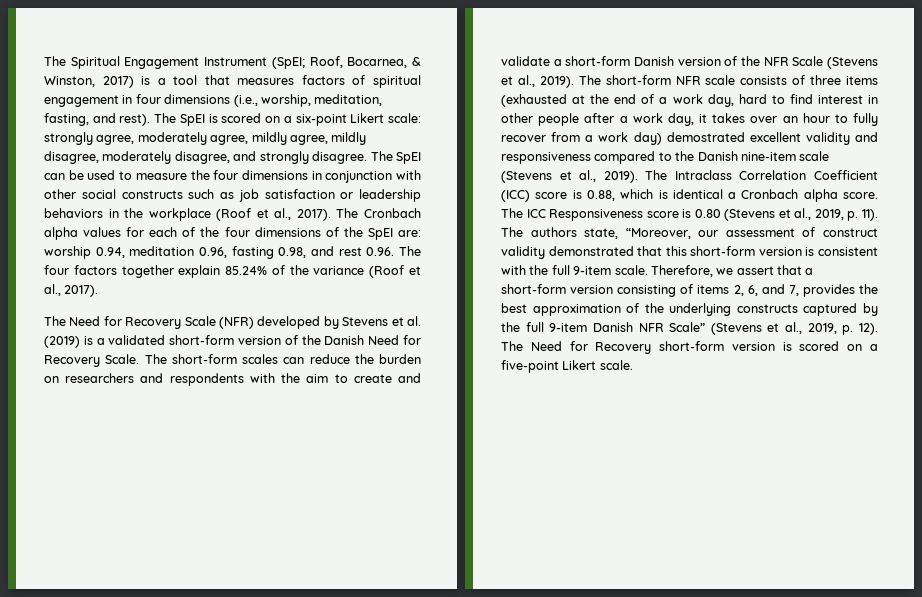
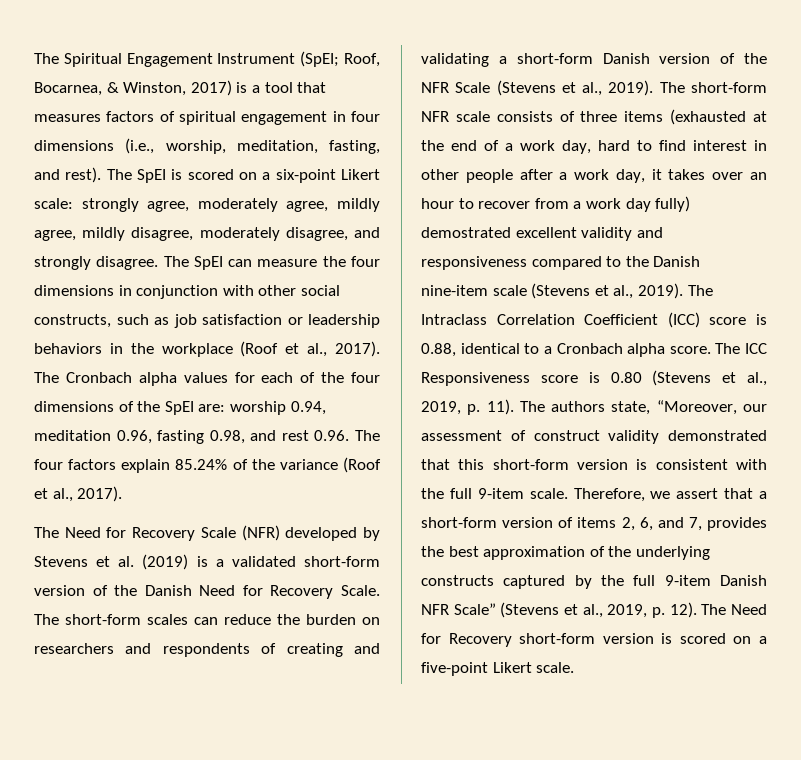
- The SpEI can be used to measure the four dimensions in conjunction with other social constructs such as job satisfaction or leadership behaviors in the workplace (Roof et al., 2017).
+ The SpEI can measure the four dimensions in conjunction with other social constructs, such as job satisfaction or leadership behaviors in the workplace (Roof et al., 2017).
- The Cronbach alpha values for each of the four dimensions of the SpEI are: worship 0.94, meditation 0.96, fasting 0.98, and rest 0.96. The four factors together explain 85.24% of the variance (Roof et al., 2017).
+ The Cronbach alpha values for each of the four dimensions of the SpEI are: worship 0.94, meditation 0.96, fasting 0.98, and rest 0.96. The four factors explain 85.24% of the variance (Roof et al., 2017).
- The short-form scales can reduce the burden on researchers and respondents with the aim to create and validate a short-form Danish version of the NFR Scale (Stevens et al., 2019).
+ The short-form scales can reduce the burden on researchers and respondents of creating and validating a short-form Danish version of the NFR Scale (Stevens et al., 2019).
- The short-form NFR scale consists of three items (exhausted at the end of a work day, hard to find interest in other people after a work day, it takes over an hour to fully recover from a work day) demostrated excellent validity and responsiveness compared to the Danish nine-item scale (Stevens et al., 2019).
+ The short-form NFR scale consists of three items (exhausted at the end of a work day, hard to find interest in other people after a work day, it takes over an hour to recover from a work day fully) demostrated excellent validity and responsiveness compared to the Danish nine-item scale (Stevens et al., 2019).
- The Intraclass Correlation Coefficient (ICC) score is 0.88, which is identical a Cronbach alpha score.
+ The Intraclass Correlation Coefficient (ICC) score is 0.88, identical to a Cronbach alpha score.
- Therefore, we assert that a short-form version consisting of items 2, 6, and 7, provides the best approximation of the underlying constructs captured by the full 9-item Danish NFR Scale” (Stevens et al., 2019, p. 12).
+ Therefore, we assert that a short-form version of items 2, 6, and 7, provides the best approximation of the underlying constructs captured by the full 9-item Danish NFR Scale” (Stevens et al., 2019, p. 12).

